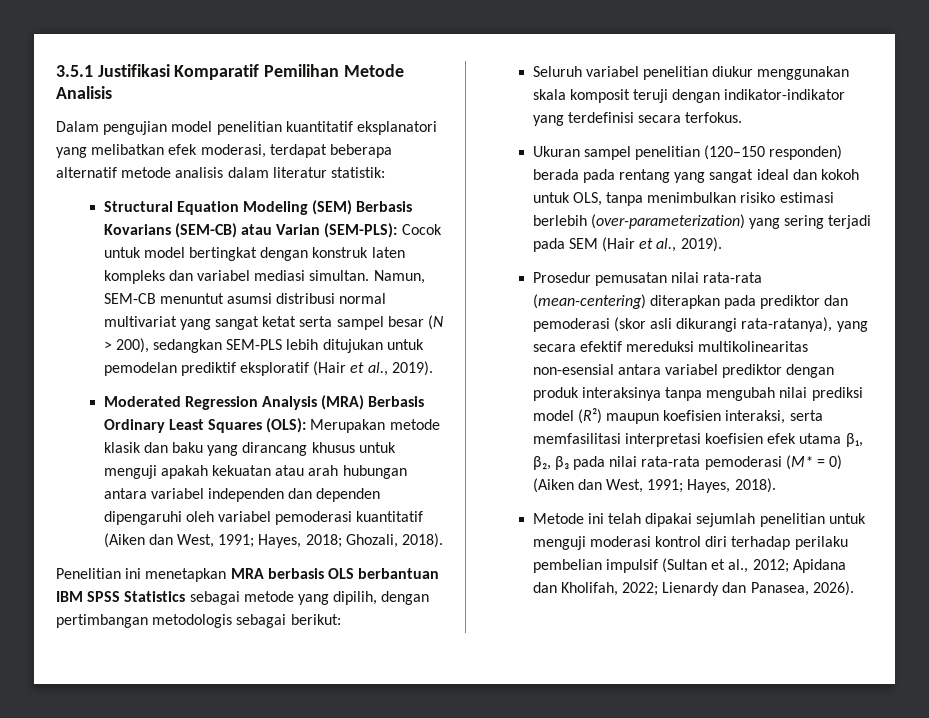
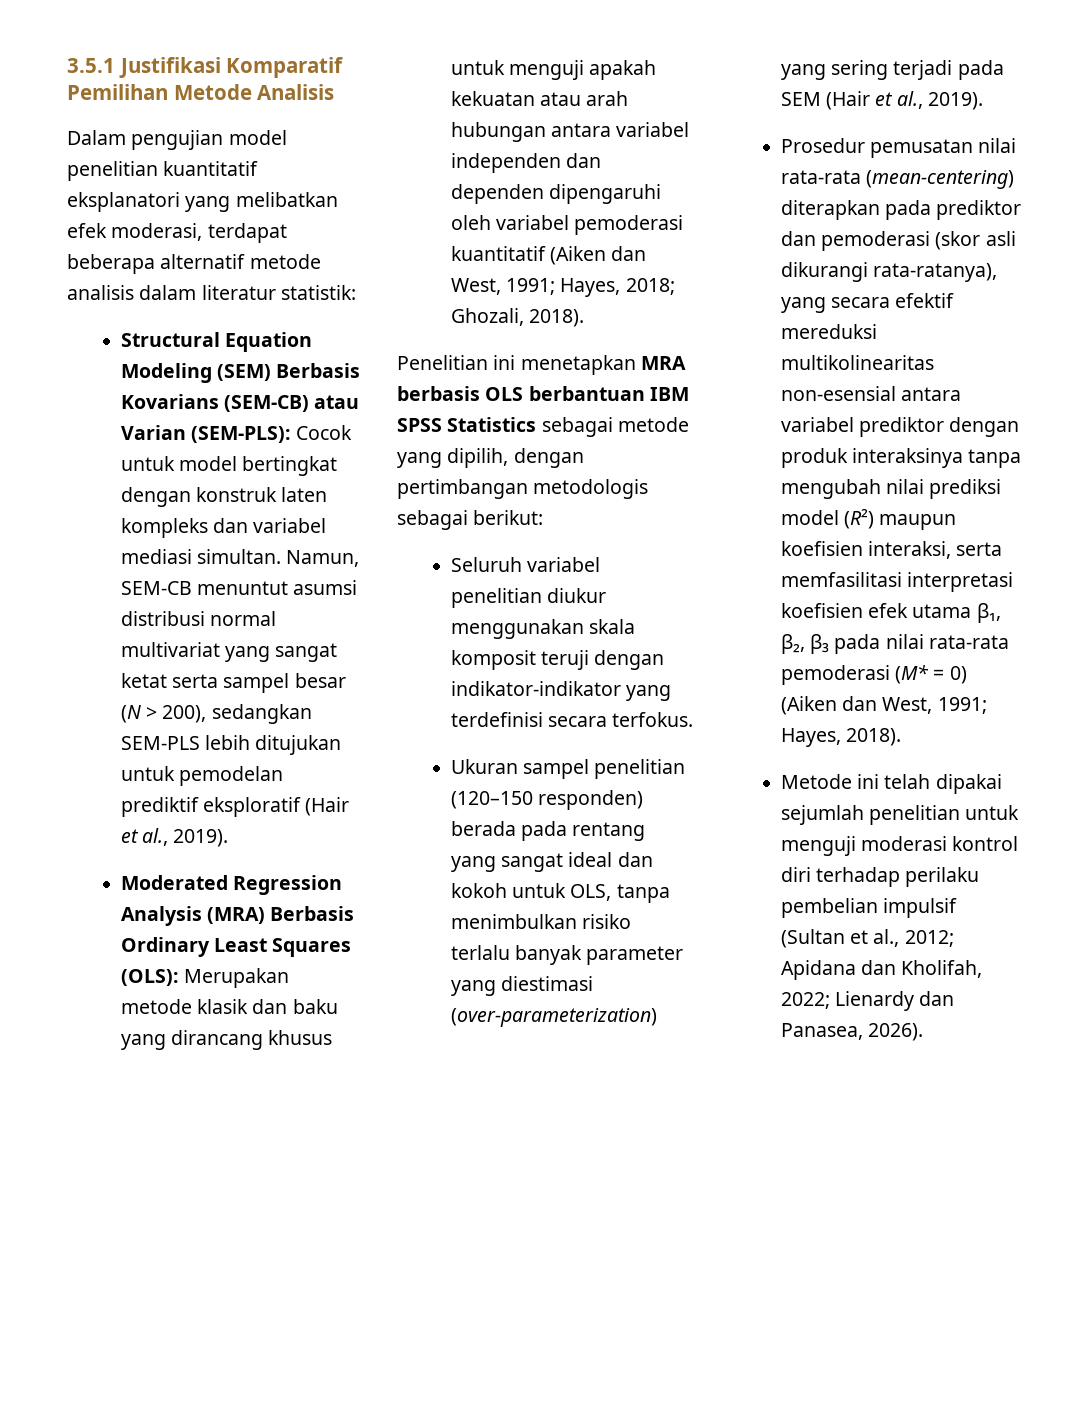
- Ukuran sampel penelitian (120–150 responden) berada pada rentang yang sangat ideal dan kokoh untuk OLS, tanpa menimbulkan risiko estimasi berlebih (over-parameterization) yang sering terjadi pada SEM (Hair et al., 2019).
+ Ukuran sampel penelitian (120–150 responden) berada pada rentang yang sangat ideal dan kokoh untuk OLS, tanpa menimbulkan risiko terlalu banyak parameter yang diestimasi (over-parameterization) yang sering terjadi pada SEM (Hair et al., 2019).

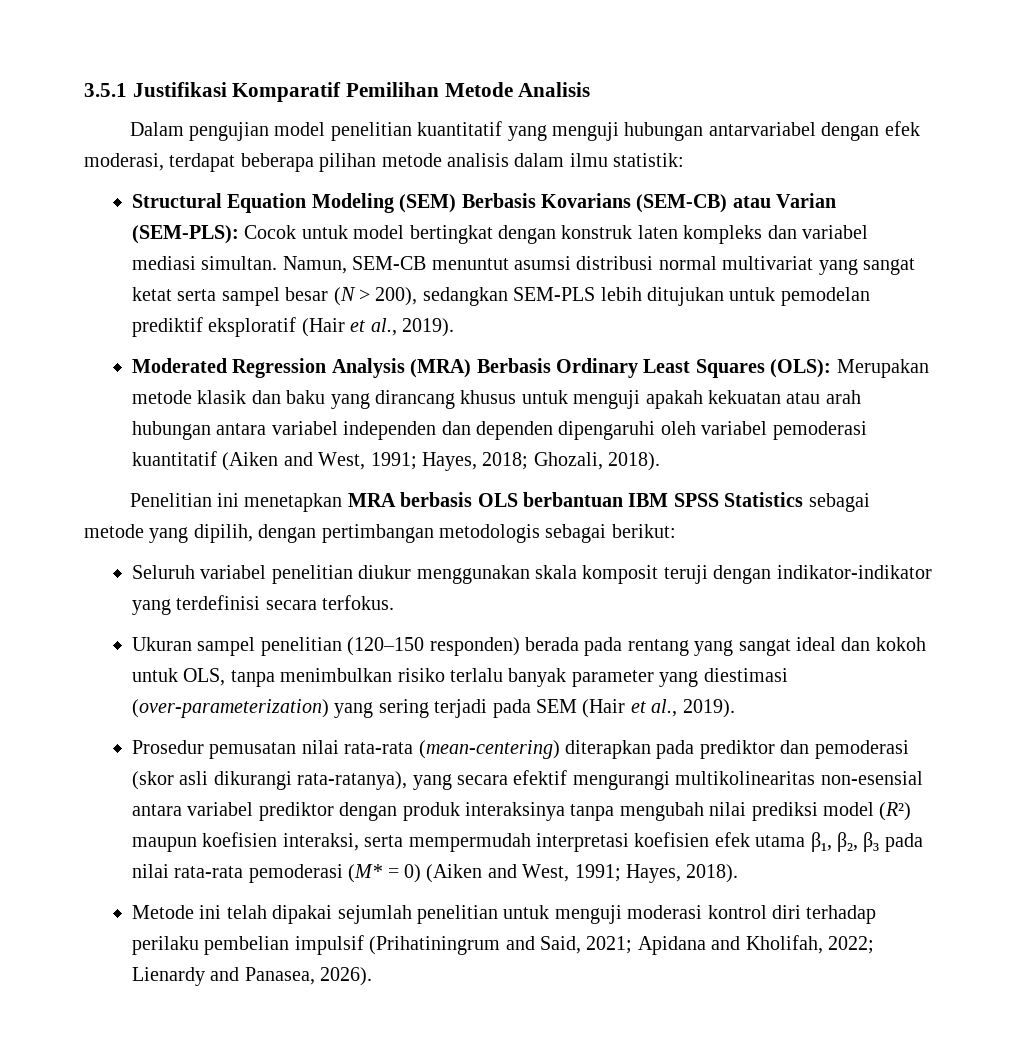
- Dalam pengujian model penelitian kuantitatif eksplanatori yang melibatkan efek moderasi, terdapat beberapa alternatif metode analisis dalam literatur statistik:
+ Dalam pengujian model penelitian kuantitatif yang menguji hubungan antarvariabel dengan efek moderasi, terdapat beberapa pilihan metode analisis dalam ilmu statistik:
- Moderated Regression Analysis (MRA) Berbasis Ordinary Least Squares (OLS): Merupakan metode klasik dan baku yang dirancang khusus untuk menguji apakah kekuatan atau arah hubungan antara variabel independen dan dependen dipengaruhi oleh variabel pemoderasi kuantitatif (Aiken dan West, 1991; Hayes, 2018; Ghozali, 2018).
+ Moderated Regression Analysis (MRA) Berbasis Ordinary Least Squares (OLS): Merupakan metode klasik dan baku yang dirancang khusus untuk menguji apakah kekuatan atau arah hubungan antara variabel independen dan dependen dipengaruhi oleh variabel pemoderasi kuantitatif (Aiken and West, 1991; Hayes, 2018; Ghozali, 2018).
- Prosedur pemusatan nilai rata-rata (mean-centering) diterapkan pada prediktor dan pemoderasi (skor asli dikurangi rata-ratanya), yang secara efektif mereduksi multikolinearitas non-esensial antara variabel prediktor dengan produk interaksinya tanpa mengubah nilai prediksi model (R²) maupun koefisien interaksi, serta memfasilitasi interpretasi koefisien efek utama β₁, β₂, β₃ pada nilai rata-rata pemoderasi (M* = 0) (Aiken dan West, 1991; Hayes, 2018).
+ Prosedur pemusatan nilai rata-rata (mean-centering) diterapkan pada prediktor dan pemoderasi (skor asli dikurangi rata-ratanya), yang secara efektif mengurangi multikolinearitas non-esensial antara variabel prediktor dengan produk interaksinya tanpa mengubah nilai prediksi model (R²) maupun koefisien interaksi, serta mempermudah interpretasi koefisien efek utama β₁, β₂, β₃ pada nilai rata-rata pemoderasi (M* = 0) (Aiken and West, 1991; Hayes, 2018).
- Metode ini telah dipakai sejumlah penelitian untuk menguji moderasi kontrol diri terhadap perilaku pembelian impulsif (Sultan et al., 2012; Apidana dan Kholifah, 2022; Lienardy dan Panasea, 2026).
+ Metode ini telah dipakai sejumlah penelitian untuk menguji moderasi kontrol diri terhadap perilaku pembelian impulsif (Prihatiningrum and Said, 2021; Apidana and Kholifah, 2022; Lienardy and Panasea, 2026).

